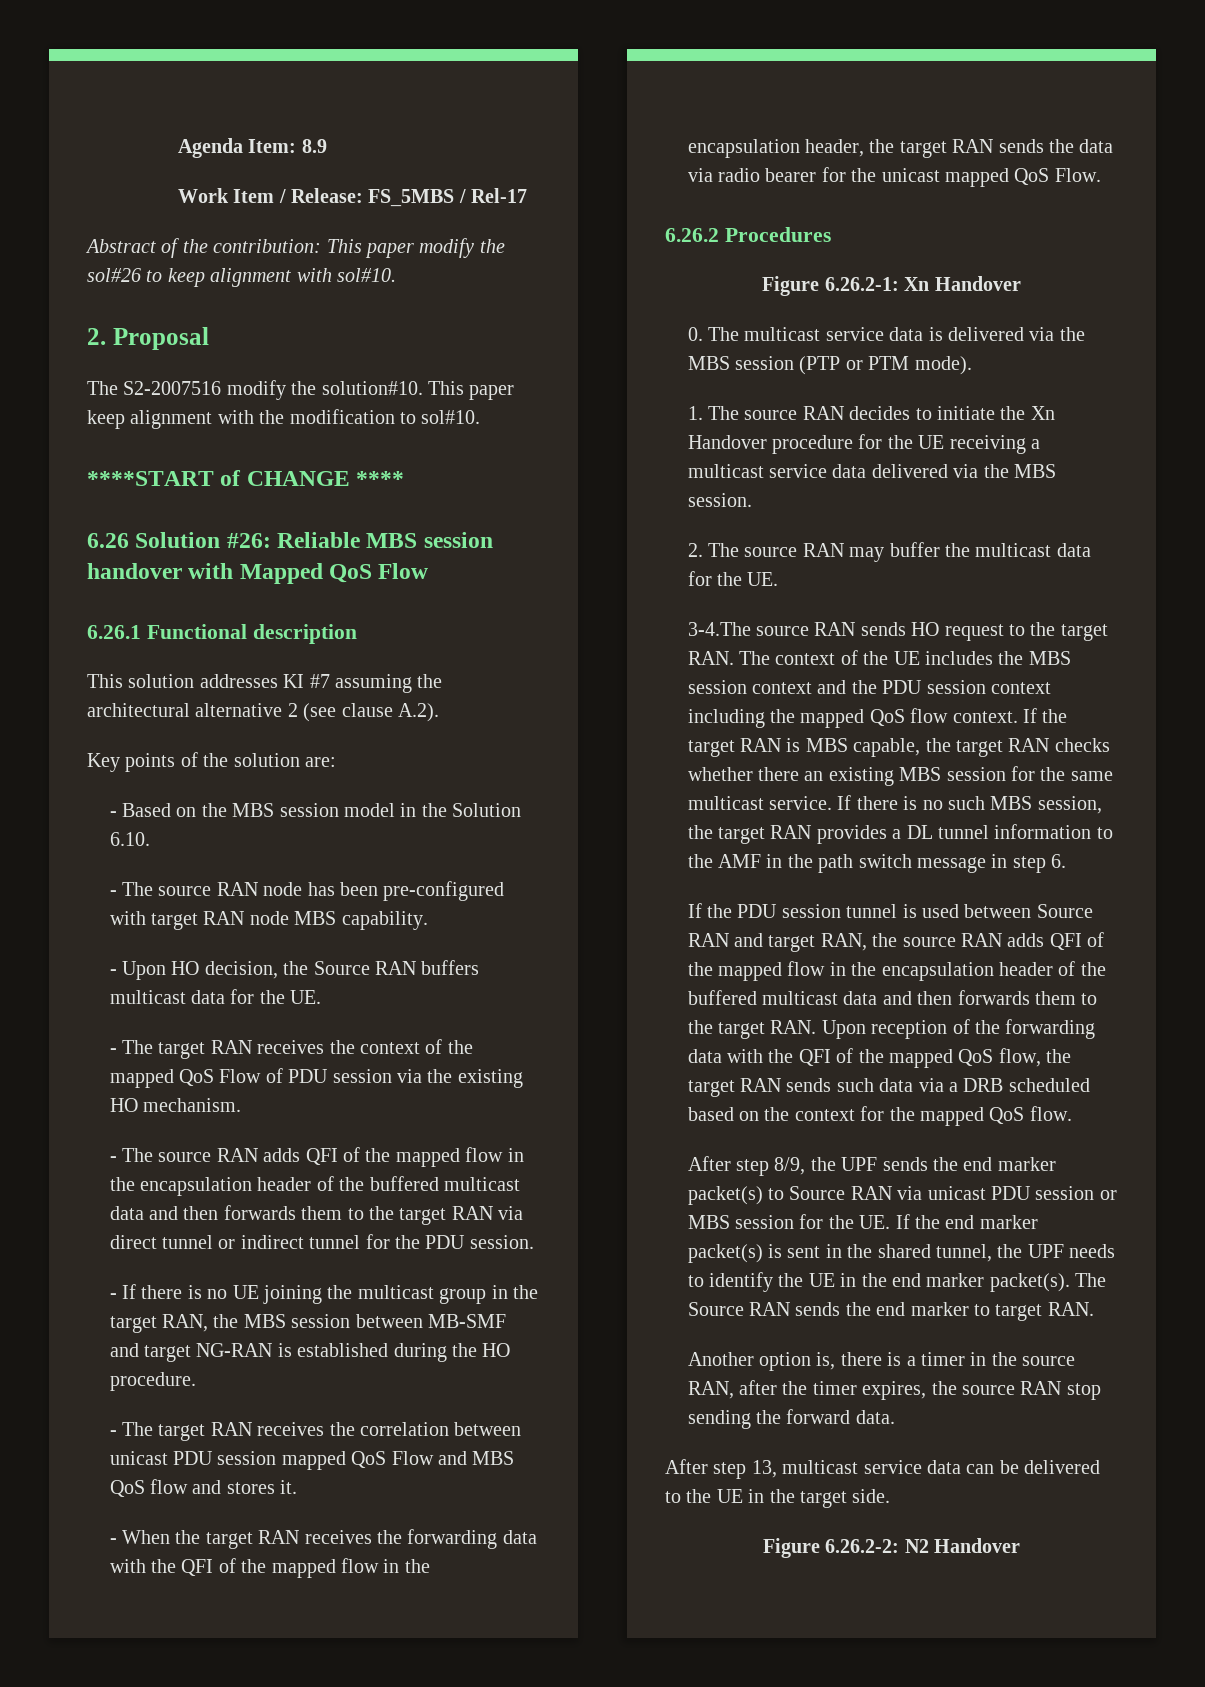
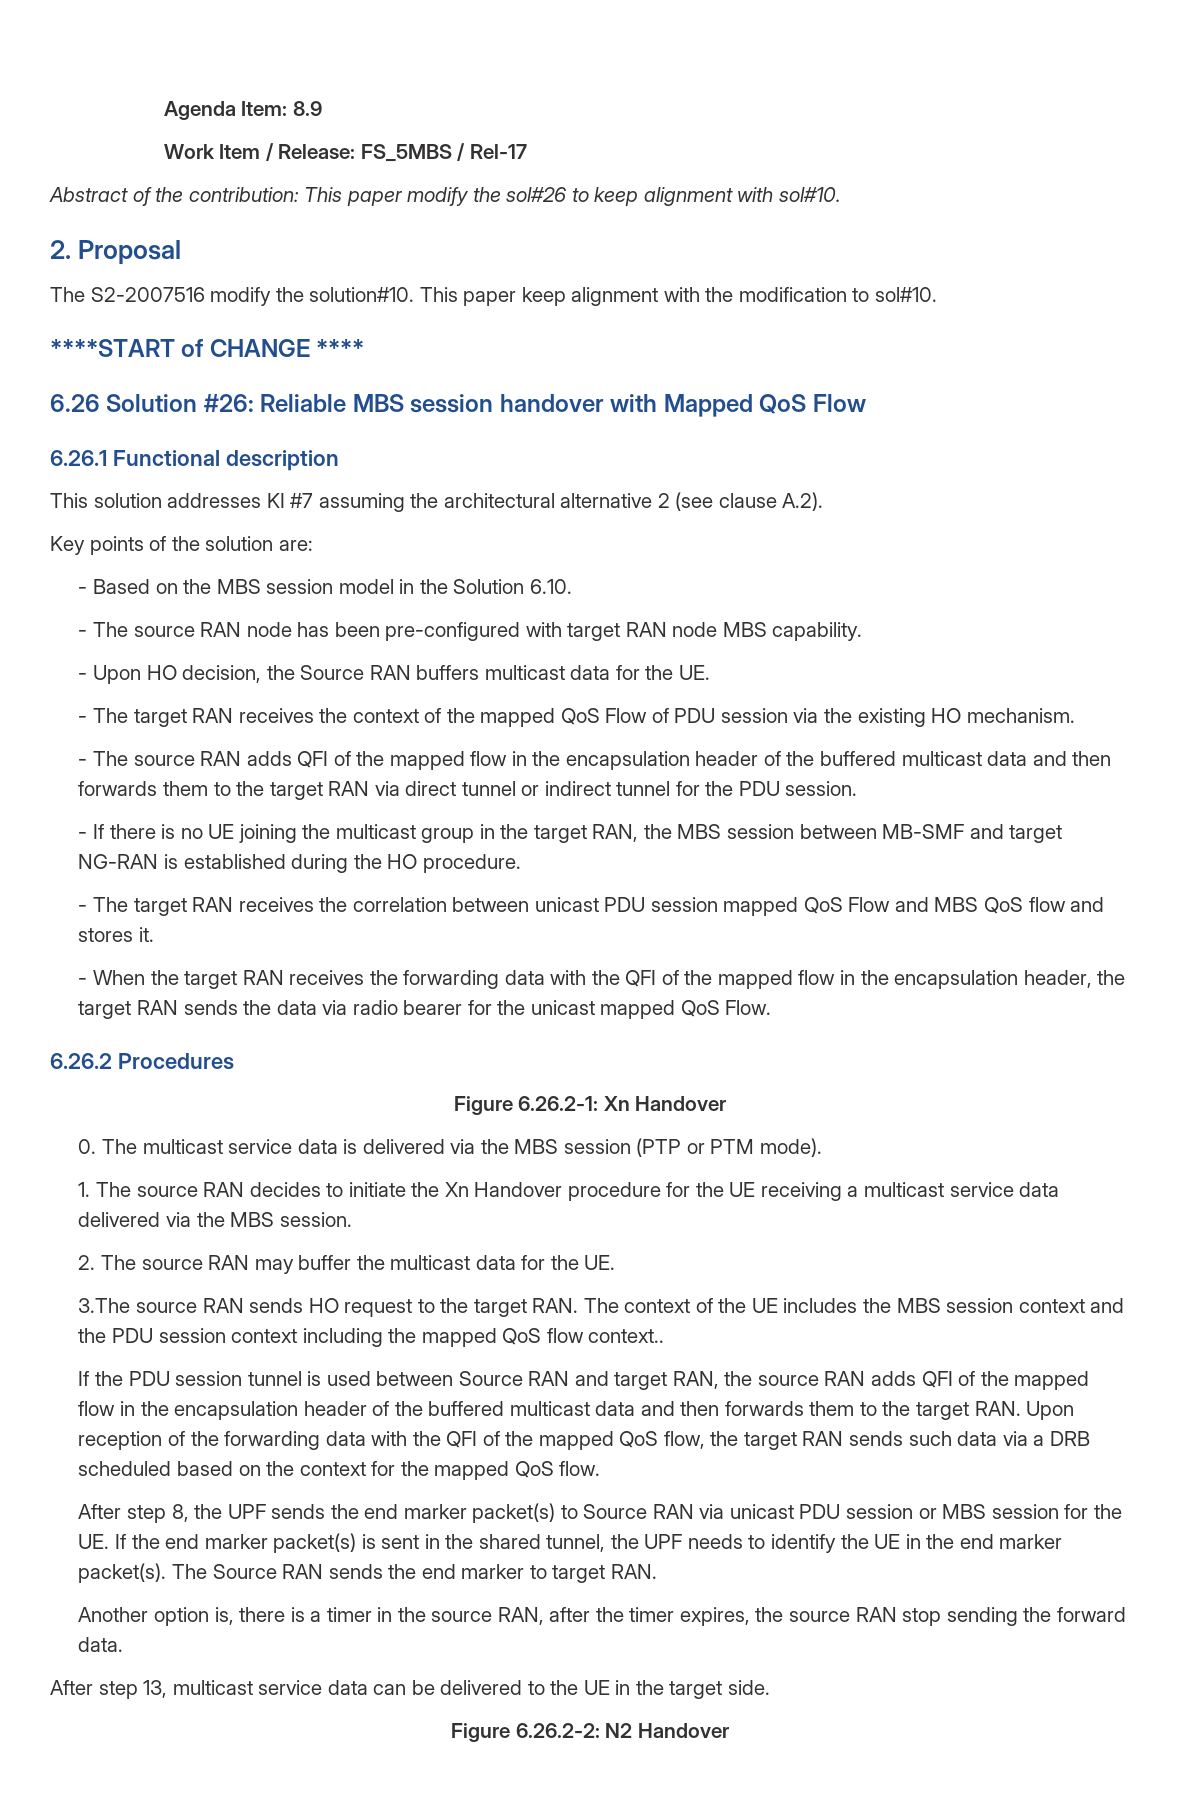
- 3-4.The source RAN sends HO request to the target RAN. The context of the UE includes the MBS session context and the PDU session context including the mapped QoS flow context. If the target RAN is MBS capable, the target RAN checks whether there an existing MBS session for the same multicast service. If there is no such MBS session, the target RAN provides a DL tunnel information to the AMF in the path switch message in step 6.
+ 3.The source RAN sends HO request to the target RAN. The context of the UE includes the MBS session context and the PDU session context including the mapped QoS flow context..
- After step 8/9, the UPF sends the end marker packet(s) to Source RAN via unicast PDU session or MBS session for the UE. If the end marker packet(s) is sent in the shared tunnel, the UPF needs to identify the UE in the end marker packet(s).
+ After step 8, the UPF sends the end marker packet(s) to Source RAN via unicast PDU session or MBS session for the UE. If the end marker packet(s) is sent in the shared tunnel, the UPF needs to identify the UE in the end marker packet(s).

